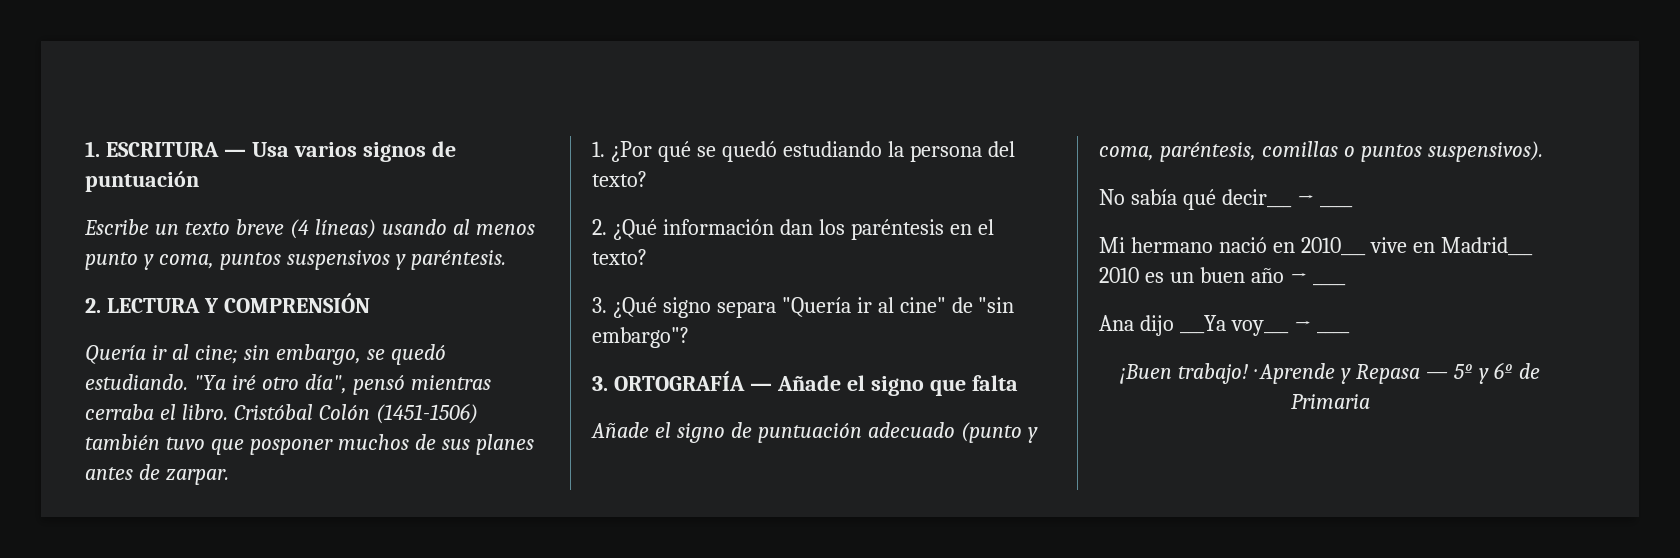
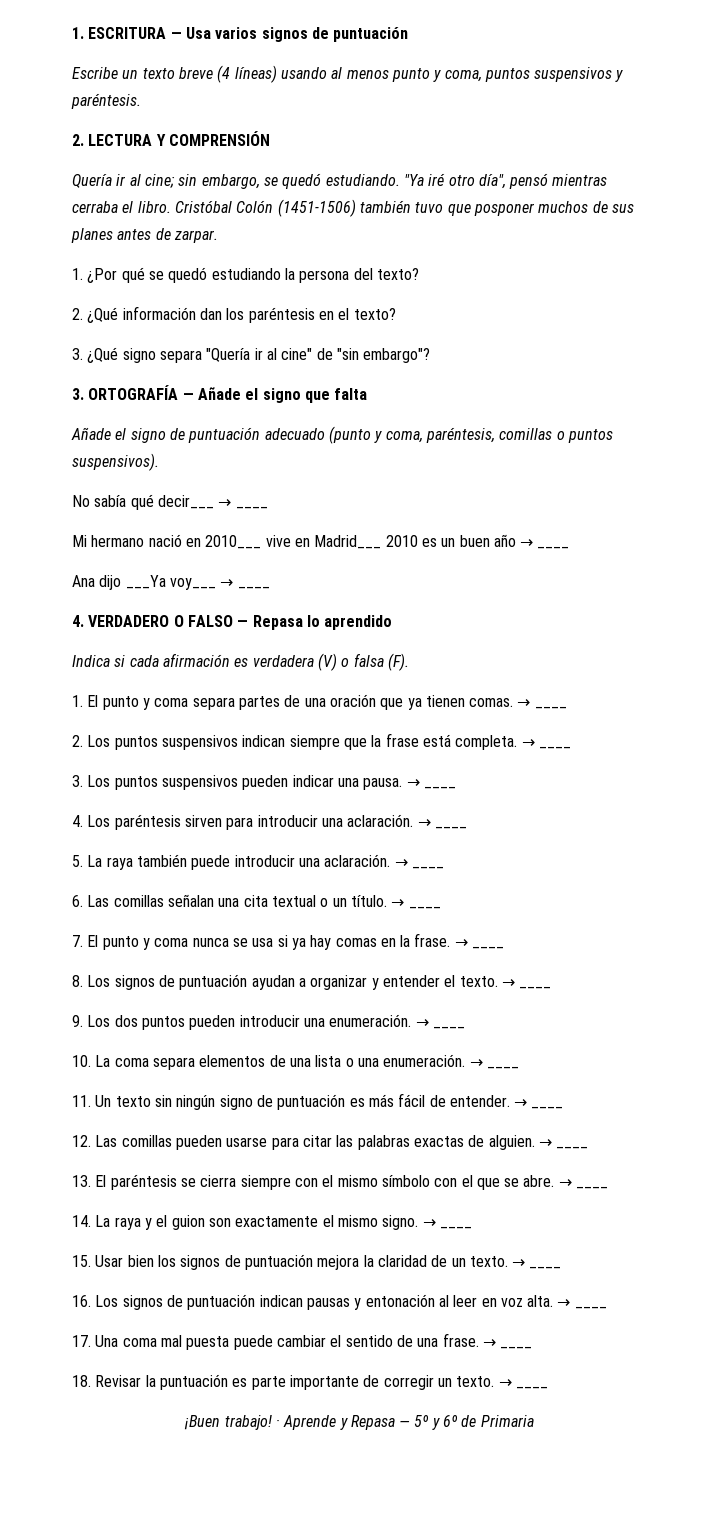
+ 4. VERDADERO O FALSO — Repasa lo aprendido
+ Indica si cada afirmación es verdadera (V) o falsa (F).
+ 1. El punto y coma separa partes de una oración que ya tienen comas. → ____
+ 2. Los puntos suspensivos indican siempre que la frase está completa. → ____
+ 3. Los puntos suspensivos pueden indicar una pausa. → ____
+ 4. Los paréntesis sirven para introducir una aclaración. → ____
+ 5. La raya también puede introducir una aclaración. → ____
+ 6. Las comillas señalan una cita textual o un título. → ____
+ 7. El punto y coma nunca se usa si ya hay comas en la frase. → ____
+ 8. Los signos de puntuación ayudan a organizar y entender el texto. → ____
+ 9. Los dos puntos pueden introducir una enumeración. → ____
+ 10. La coma separa elementos de una lista o una enumeración. → ____
+ 11. Un texto sin ningún signo de puntuación es más fácil de entender. → ____
+ 12. Las comillas pueden usarse para citar las palabras exactas de alguien. → ____
+ 13. El paréntesis se cierra siempre con el mismo símbolo con el que se abre. → ____
+ 14. La raya y el guion son exactamente el mismo signo. → ____
+ 15. Usar bien los signos de puntuación mejora la claridad de un texto. → ____
+ 16. Los signos de puntuación indican pausas y entonación al leer en voz alta. → ____
+ 17. Una coma mal puesta puede cambiar el sentido de una frase. → ____
+ 18. Revisar la puntuación es parte importante de corregir un texto. → ____

